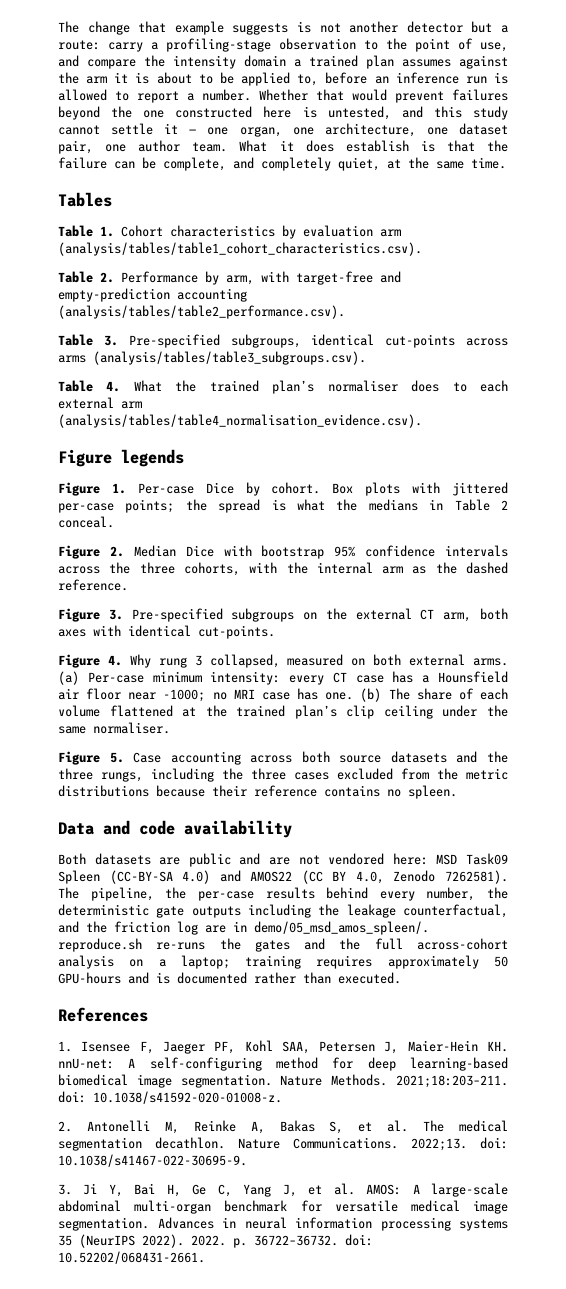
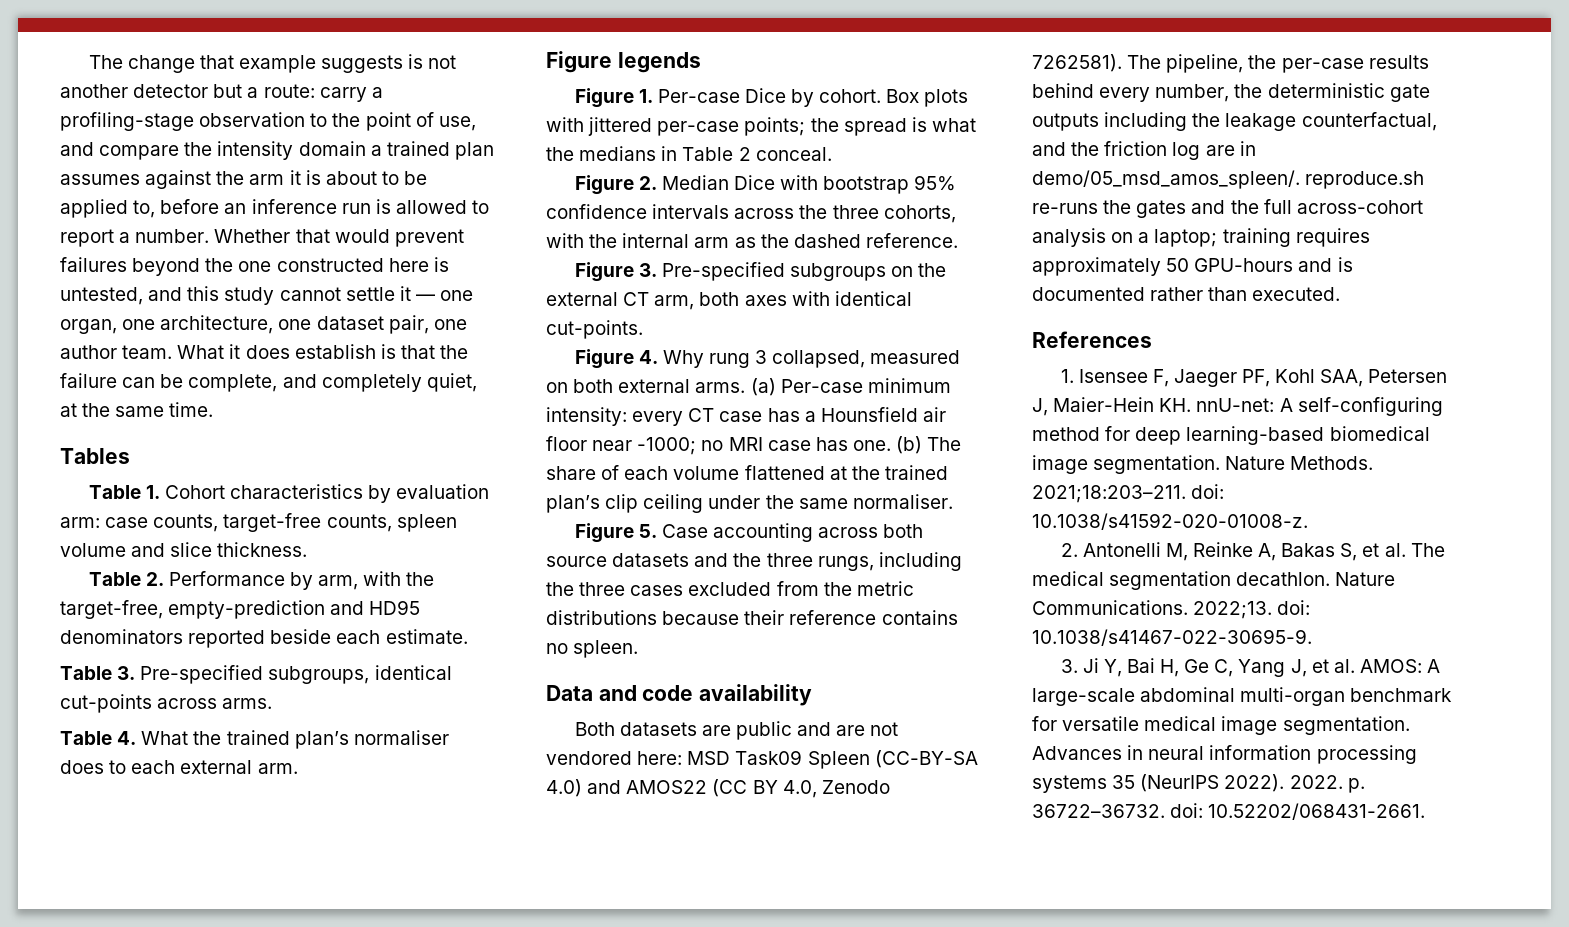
- Table 1. Cohort characteristics by evaluation arm (analysis/tables/table1_cohort_characteristics.csv).
+ Table 1. Cohort characteristics by evaluation arm: case counts, target-free counts, spleen volume and slice thickness.
- Table 2. Performance by arm, with target-free and empty-prediction accounting (analysis/tables/table2_performance.csv).
+ Table 2. Performance by arm, with the target-free, empty-prediction and HD95 denominators reported beside each estimate.
- Table 3. Pre-specified subgroups, identical cut-points across arms (analysis/tables/table3_subgroups.csv).
+ Table 3. Pre-specified subgroups, identical cut-points across arms.
- Table 4. What the trained plan’s normaliser does to each external arm (analysis/tables/table4_normalisation_evidence.csv).
+ Table 4. What the trained plan’s normaliser does to each external arm.

